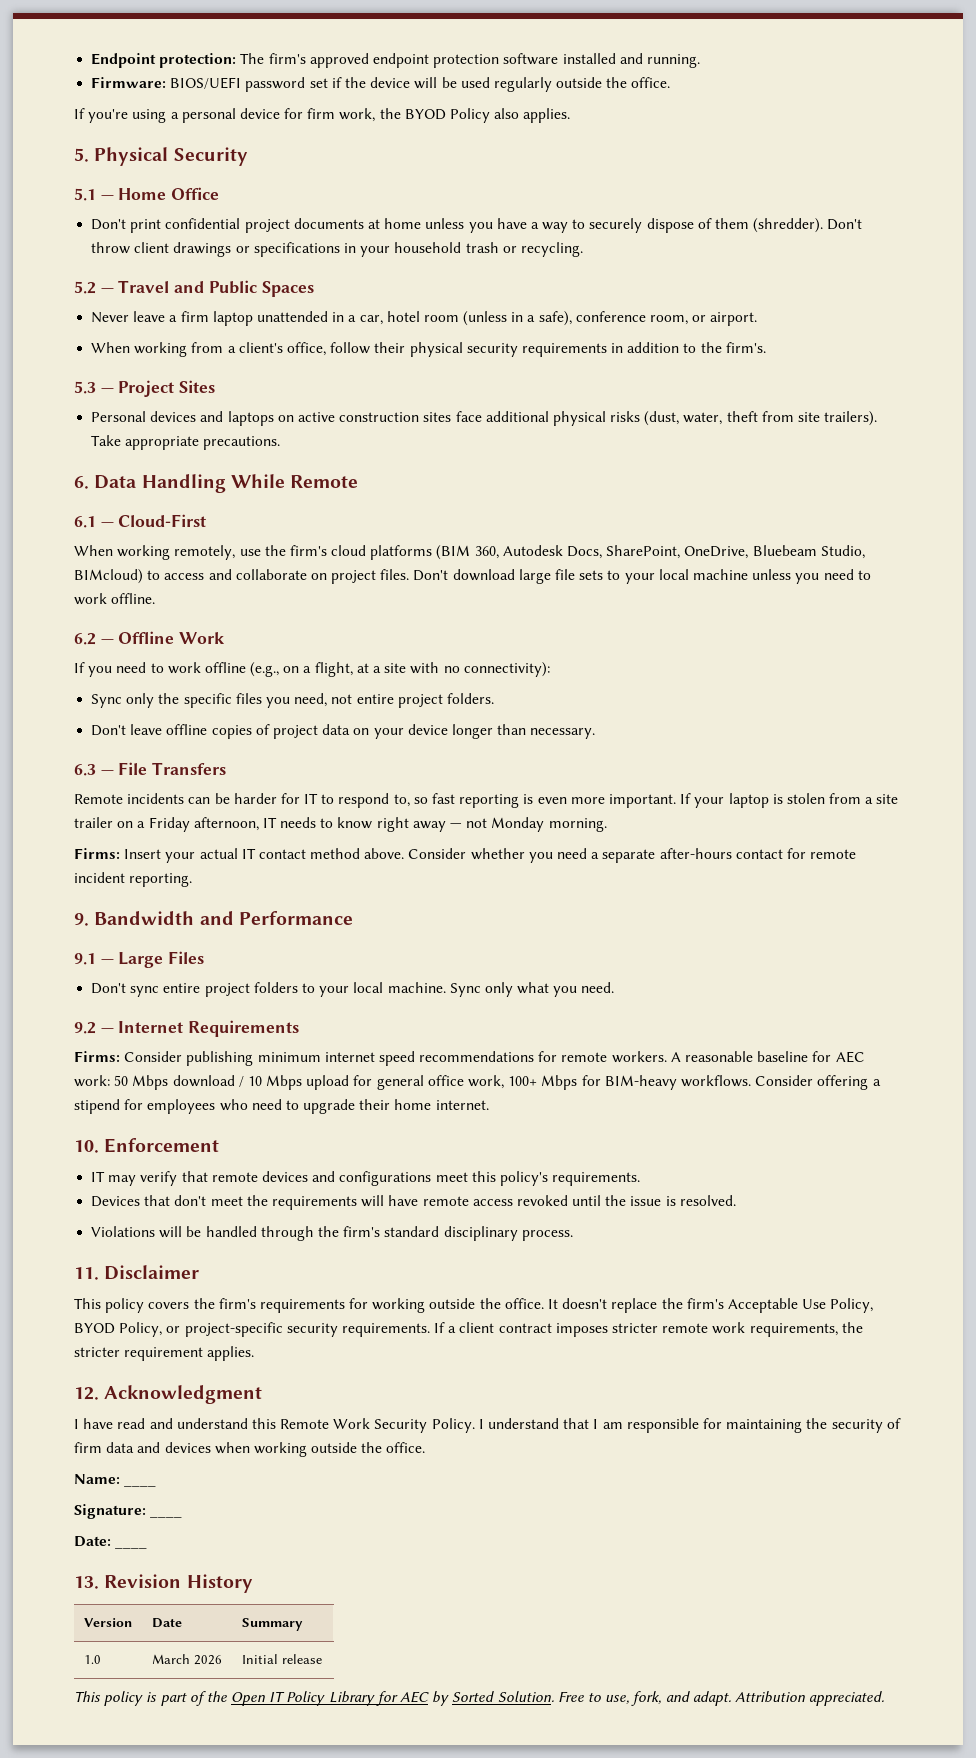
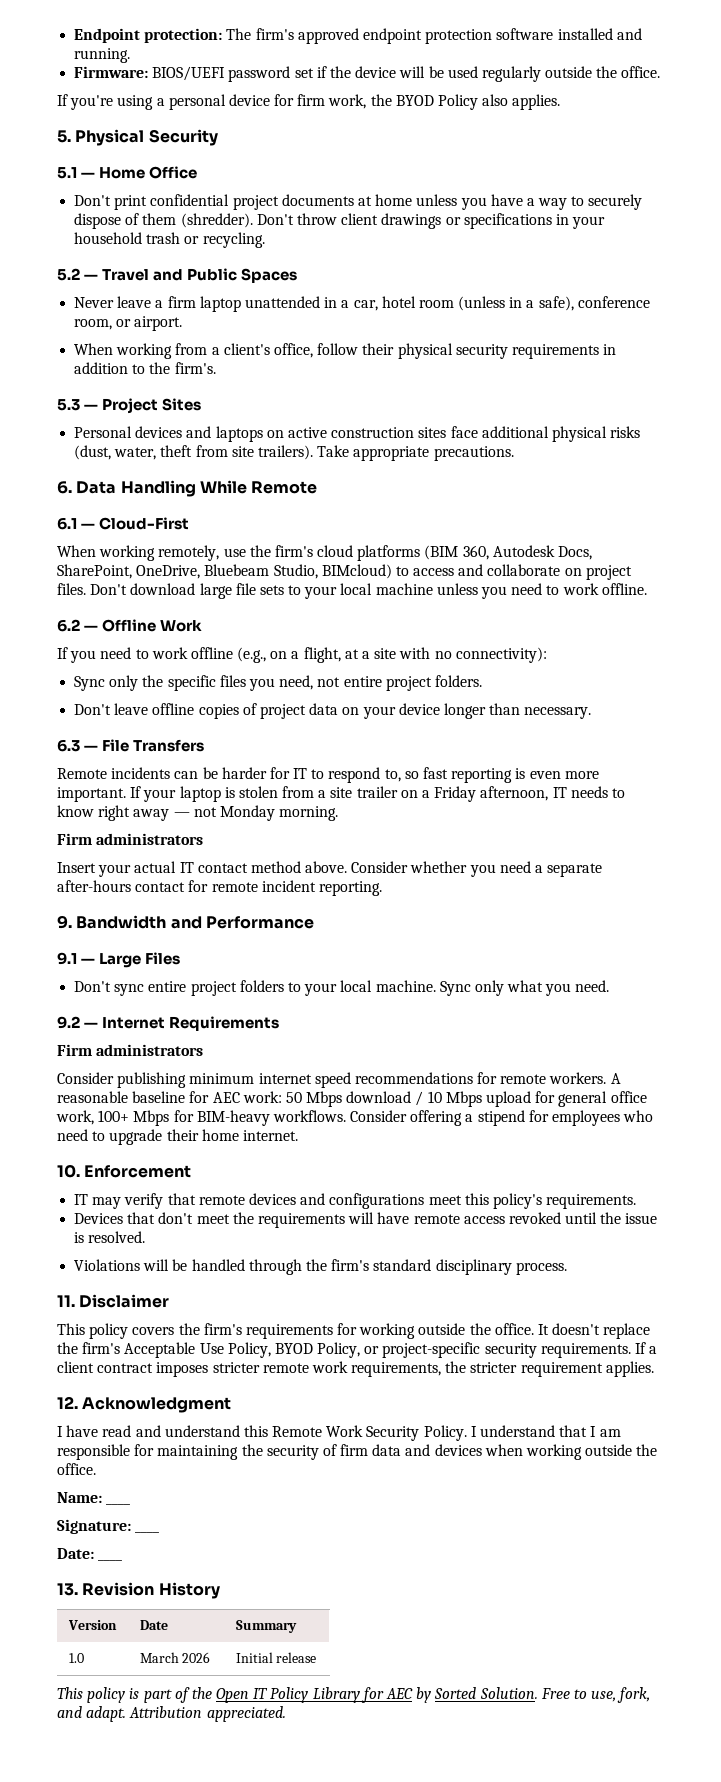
  If your laptop is stolen from a site trailer on a Friday afternoon, IT needs to know right away — not Monday morning.
- Firms: Insert your actual IT contact method above.
+ Firm administrators
+ Insert your actual IT contact method above.
  9.2 — Internet Requirements
- Firms: Consider publishing minimum internet speed recommendations for remote workers.
+ Firm administrators
+ Consider publishing minimum internet speed recommendations for remote workers.

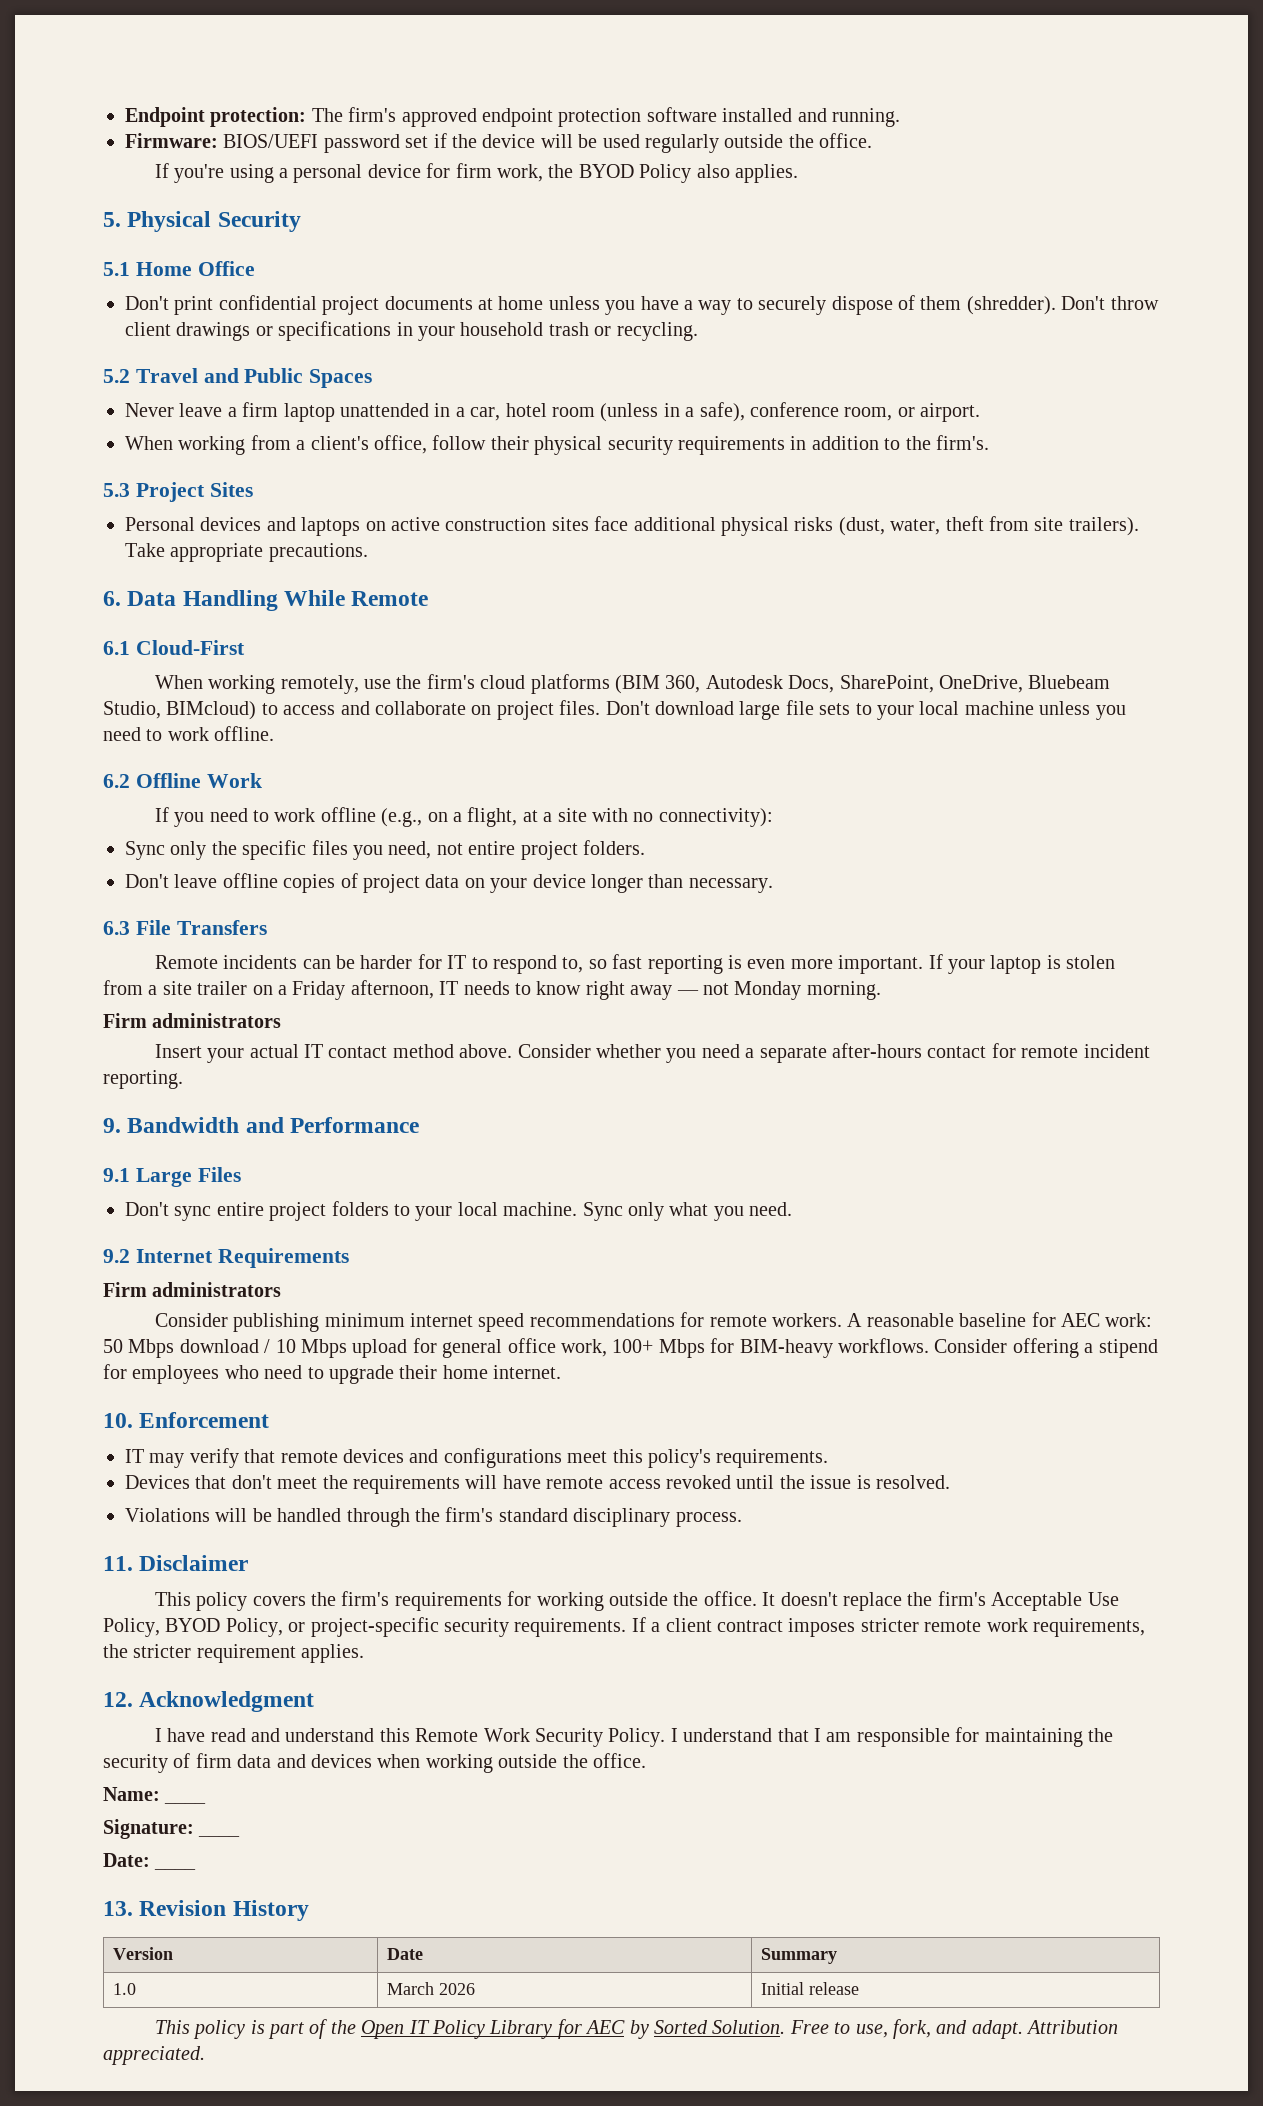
- 5.1 — Home Office
+ 5.1 Home Office
- 5.2 — Travel and Public Spaces
+ 5.2 Travel and Public Spaces
- 5.3 — Project Sites
+ 5.3 Project Sites
- 6.1 — Cloud-First
+ 6.1 Cloud-First
- 6.2 — Offline Work
+ 6.2 Offline Work
- 6.3 — File Transfers
+ 6.3 File Transfers
- 9.1 — Large Files
+ 9.1 Large Files
- 9.2 — Internet Requirements
+ 9.2 Internet Requirements

